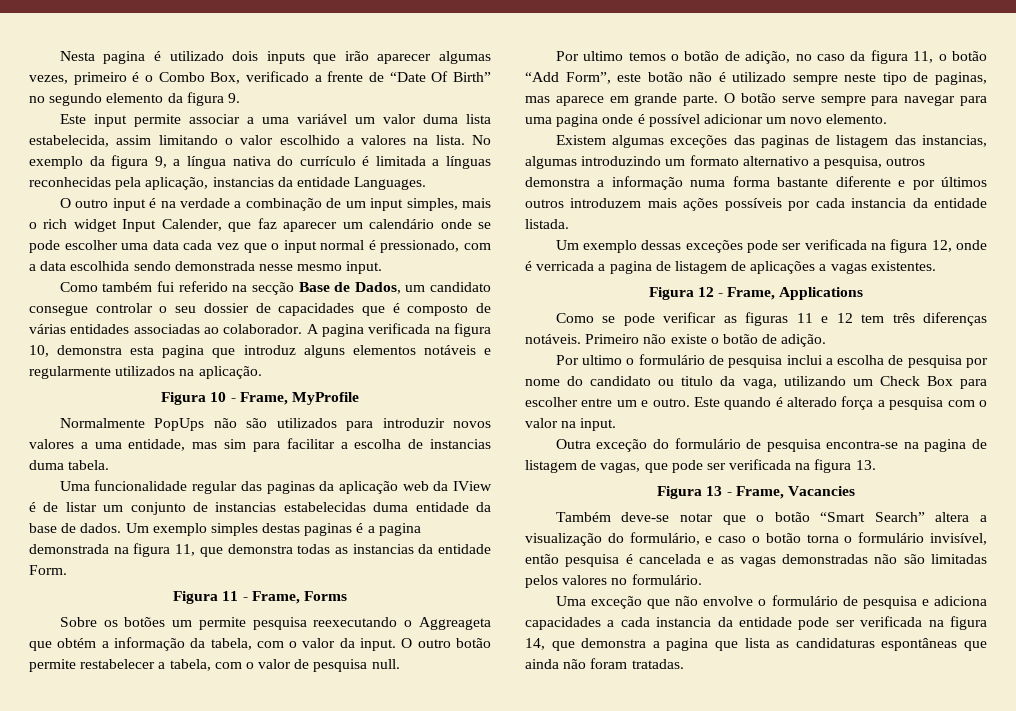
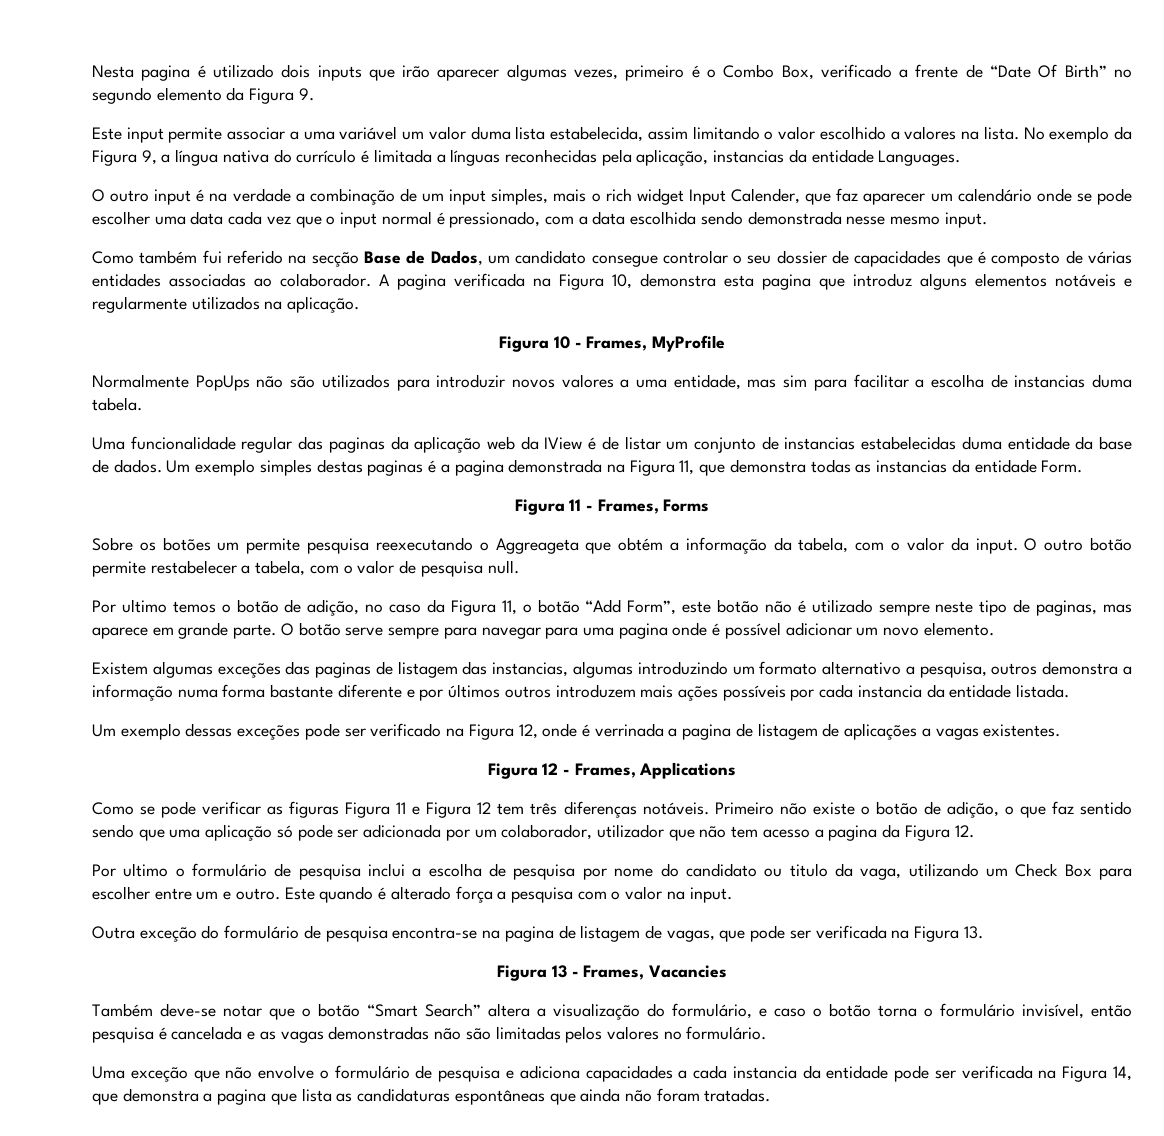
- Nesta pagina é utilizado dois inputs que irão aparecer algumas vezes, primeiro é o Combo Box, verificado a frente de “Date Of Birth” no segundo elemento da figura 9.
+ Nesta pagina é utilizado dois inputs que irão aparecer algumas vezes, primeiro é o Combo Box, verificado a frente de “Date Of Birth” no segundo elemento da Figura 9.
- No exemplo da figura 9, a língua nativa do currículo é limitada a línguas reconhecidas pela aplicação, instancias da entidade Languages.
+ No exemplo da Figura 9, a língua nativa do currículo é limitada a línguas reconhecidas pela aplicação, instancias da entidade Languages.
- A pagina verificada na figura 10, demonstra esta pagina que introduz alguns elementos notáveis e regularmente utilizados na aplicação.
+ A pagina verificada na Figura 10, demonstra esta pagina que introduz alguns elementos notáveis e regularmente utilizados na aplicação.
- Figura 10 - Frame, MyProfile
+ Figura 10 - Frames, MyProfile
- Um exemplo simples destas paginas é a pagina demonstrada na figura 11, que demonstra todas as instancias da entidade Form.
+ Um exemplo simples destas paginas é a pagina demonstrada na Figura 11, que demonstra todas as instancias da entidade Form.
- Figura 11 - Frame, Forms
+ Figura 11 - Frames, Forms
- Por ultimo temos o botão de adição, no caso da figura 11, o botão “Add Form”, este botão não é utilizado sempre neste tipo de paginas, mas aparece em grande parte.
+ Por ultimo temos o botão de adição, no caso da Figura 11, o botão “Add Form”, este botão não é utilizado sempre neste tipo de paginas, mas aparece em grande parte.
- Um exemplo dessas exceções pode ser verificada na figura 12, onde é verricada a pagina de listagem de aplicações a vagas existentes.
+ Um exemplo dessas exceções pode ser verificado na Figura 12, onde é verrinada a pagina de listagem de aplicações a vagas existentes.
- Figura 12 - Frame, Applications
+ Figura 12 - Frames, Applications
- Como se pode verificar as figuras 11 e 12 tem três diferenças notáveis.
+ Como se pode verificar as figuras Figura 11 e Figura 12 tem três diferenças notáveis.
- Primeiro não existe o botão de adição.
+ Primeiro não existe o botão de adição, o que faz sentido sendo que uma aplicação só pode ser adicionada por um colaborador, utilizador que não tem acesso a pagina da Figura 12.
- Outra exceção do formulário de pesquisa encontra-se na pagina de listagem de vagas, que pode ser verificada na figura 13.
+ Outra exceção do formulário de pesquisa encontra-se na pagina de listagem de vagas, que pode ser verificada na Figura 13.
- Figura 13 - Frame, Vacancies
+ Figura 13 - Frames, Vacancies
- Uma exceção que não envolve o formulário de pesquisa e adiciona capacidades a cada instancia da entidade pode ser verificada na figura 14, que demonstra a pagina que lista as candidaturas espontâneas que ainda não foram tratadas.
+ Uma exceção que não envolve o formulário de pesquisa e adiciona capacidades a cada instancia da entidade pode ser verificada na Figura 14, que demonstra a pagina que lista as candidaturas espontâneas que ainda não foram tratadas.

